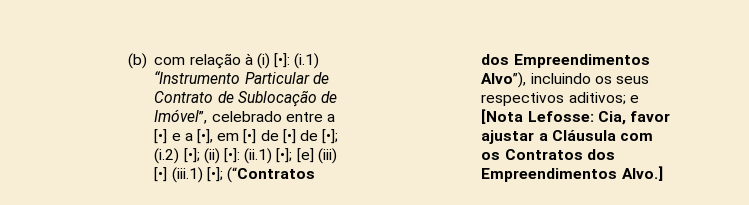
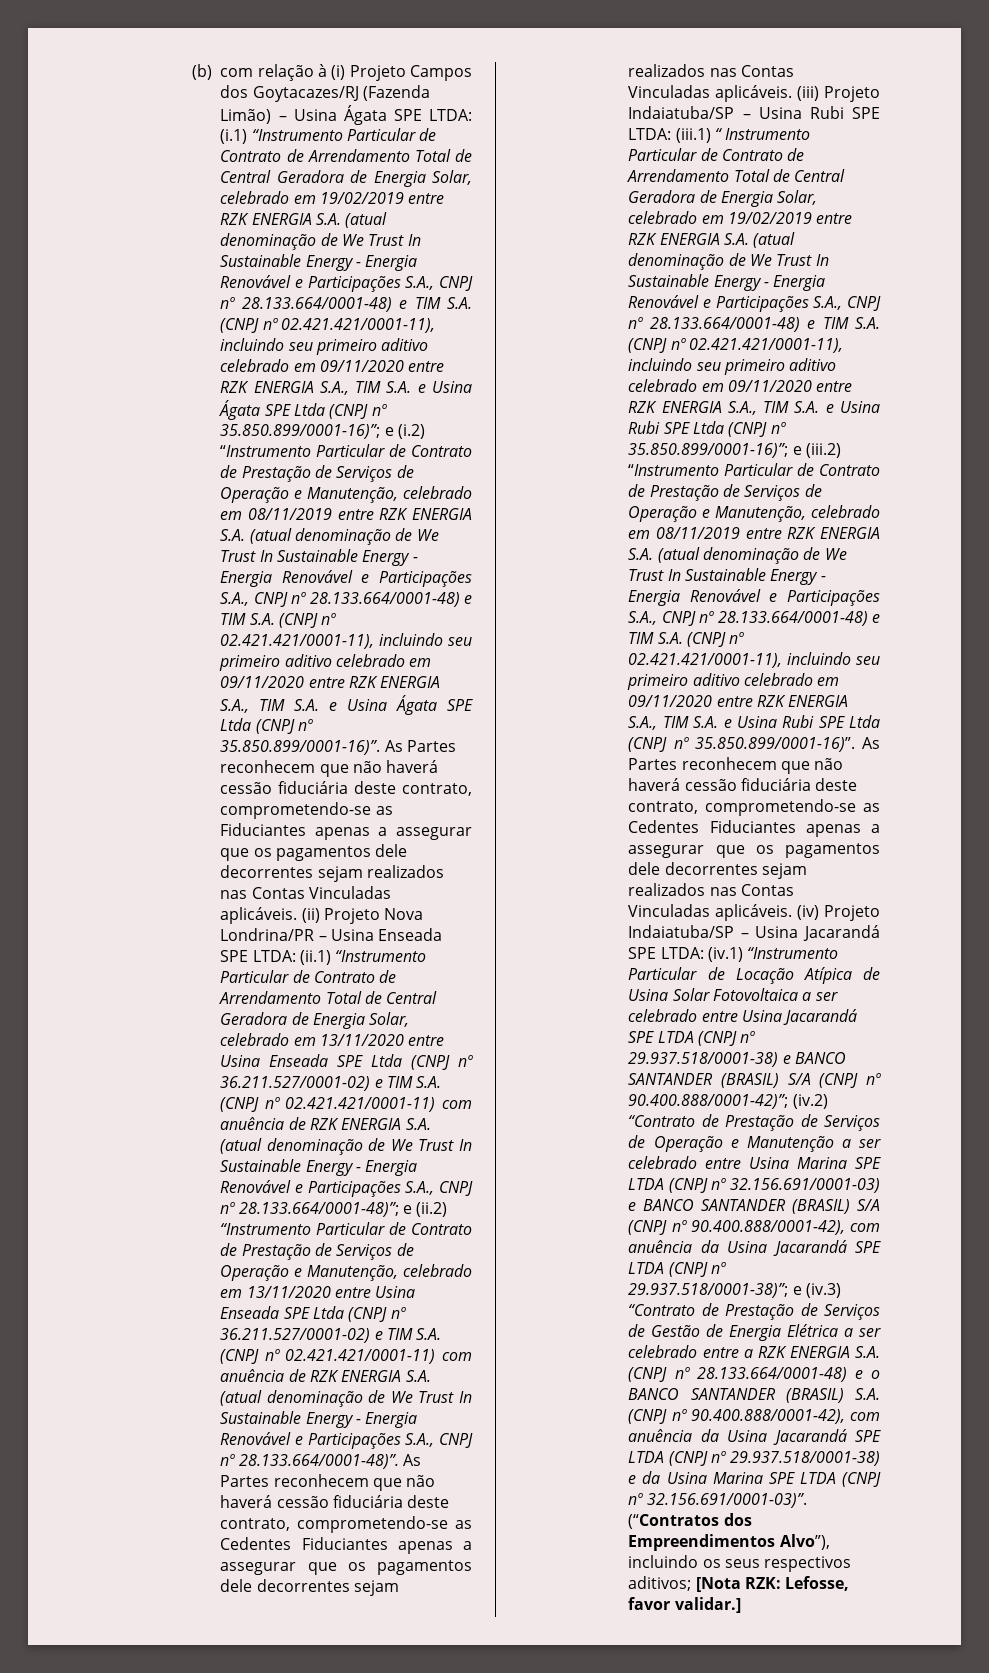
- (b) com relação à (i) [•]: (i.1) “Instrumento Particular de Contrato de Sublocação de Imóvel”, celebrado entre a [•] e a [•], em [•] de [•] de [•]; (i.2) [•]; (ii) [•]: (ii.1) [•]; [e] (iii) [•] (iii.1) [•]; (“Contratos dos Empreendimentos Alvo”), incluindo os seus respectivos aditivos; e [Nota Lefosse: Cia, favor ajustar a Cláusula com os Contratos dos Empreendimentos Alvo.]
+ (b) com relação à (i) Projeto Campos dos Goytacazes/RJ (Fazenda Limão) – Usina Ágata SPE LTDA: (i.1) “Instrumento Particular de Contrato de Arrendamento Total de Central Geradora de Energia Solar, celebrado em 19/02/2019 entre RZK ENERGIA S.A. (atual denominação de We Trust In Sustainable Energy - Energia Renovável e Participações S.A., CNPJ nº 28.133.664/0001-48) e TIM S.A. (CNPJ nº 02.421.421/0001-11), incluindo seu primeiro aditivo celebrado em 09/11/2020 entre RZK ENERGIA S.A., TIM S.A. e Usina Ágata SPE Ltda (CNPJ nº 35.850.899/0001-16)”; e (i.2) “Instrumento Particular de Contrato de Prestação de Serviços de Operação e Manutenção, celebrado em 08/11/2019 entre RZK ENERGIA S.A. (atual denominação de We Trust In Sustainable Energy - Energia Renovável e Participações S.A., CNPJ nº 28.133.664/0001-48) e TIM S.A. (CNPJ nº 02.421.421/0001-11), incluindo seu primeiro aditivo celebrado em 09/11/2020 entre RZK ENERGIA S.A., TIM S.A. e Usina Ágata SPE Ltda (CNPJ nº 35.850.899/0001-16)”. As Partes reconhecem que não haverá cessão fiduciária deste contrato, comprometendo-se as Fiduciantes apenas a assegurar que os pagamentos dele decorrentes sejam realizados nas Contas Vinculadas aplicáveis. (ii) Projeto Nova Londrina/PR – Usina Enseada SPE LTDA: (ii.1) “Instrumento Particular de Contrato de Arrendamento Total de Central Geradora de Energia Solar, celebrado em 13/11/2020 entre Usina Enseada SPE Ltda (CNPJ nº 36.211.527/0001‐02) e TIM S.A. (CNPJ nº 02.421.421/0001-11) com anuência de RZK ENERGIA S.A. (atual denominação de We Trust In Sustainable Energy - Energia Renovável e Participações S.A., CNPJ nº 28.133.664/0001-48)”; e (ii.2) “Instrumento Particular de Contrato de Prestação de Serviços de Operação e Manutenção, celebrado em 13/11/2020 entre Usina Enseada SPE Ltda (CNPJ nº 36.211.527/0001‐02) e TIM S.A. (CNPJ nº 02.421.421/0001-11) com anuência de RZK ENERGIA S.A. (atual denominação de We Trust In Sustainable Energy - Energia Renovável e Participações S.A., CNPJ nº 28.133.664/0001-48)”. As Partes reconhecem que não haverá cessão fiduciária deste contrato, comprometendo-se as Cedentes Fiduciantes apenas a assegurar que os pagamentos dele decorrentes sejam realizados nas Contas Vinculadas aplicáveis. (iii) Projeto Indaiatuba/SP – Usina Rubi SPE LTDA: (iii.1) “ Instrumento Particular de Contrato de Arrendamento Total de Central Geradora de Energia Solar, celebrado em 19/02/2019 entre RZK ENERGIA S.A. (atual denominação de We Trust In Sustainable Energy - Energia Renovável e Participações S.A., CNPJ nº 28.133.664/0001-48) e TIM S.A. (CNPJ nº 02.421.421/0001-11), incluindo seu primeiro aditivo celebrado em 09/11/2020 entre RZK ENERGIA S.A., TIM S.A. e Usina Rubi SPE Ltda (CNPJ nº 35.850.899/0001-16)”; e (iii.2) “Instrumento Particular de Contrato de Prestação de Serviços de Operação e Manutenção, celebrado em 08/11/2019 entre RZK ENERGIA S.A. (atual denominação de We Trust In Sustainable Energy - Energia Renovável e Participações S.A., CNPJ nº 28.133.664/0001-48) e TIM S.A. (CNPJ nº 02.421.421/0001-11), incluindo seu primeiro aditivo celebrado em 09/11/2020 entre RZK ENERGIA S.A., TIM S.A. e Usina Rubi SPE Ltda (CNPJ nº 35.850.899/0001-16)”. As Partes reconhecem que não haverá cessão fiduciária deste contrato, comprometendo-se as Cedentes Fiduciantes apenas a assegurar que os pagamentos dele decorrentes sejam realizados nas Contas Vinculadas aplicáveis. (iv) Projeto Indaiatuba/SP – Usina Jacarandá SPE LTDA: (iv.1) “Instrumento Particular de Locação Atípica de Usina Solar Fotovoltaica a ser celebrado entre Usina Jacarandá SPE LTDA (CNPJ nº 29.937.518/0001-38) e BANCO SANTANDER (BRASIL) S/A (CNPJ nº 90.400.888/0001-42)”; (iv.2) “Contrato de Prestação de Serviços de Operação e Manutenção a ser celebrado entre Usina Marina SPE LTDA (CNPJ nº 32.156.691/0001-03) e BANCO SANTANDER (BRASIL) S/A (CNPJ nº 90.400.888/0001-42), com anuência da Usina Jacarandá SPE LTDA (CNPJ nº 29.937.518/0001-38)”; e (iv.3) “Contrato de Prestação de Serviços de Gestão de Energia Elétrica a ser celebrado entre a RZK ENERGIA S.A. (CNPJ nº 28.133.664/0001-48) e o BANCO SANTANDER (BRASIL) S.A. (CNPJ nº 90.400.888/0001-42), com anuência da Usina Jacarandá SPE LTDA (CNPJ nº 29.937.518/0001-38) e da Usina Marina SPE LTDA (CNPJ nº 32.156.691/0001-03)”. (“Contratos dos Empreendimentos Alvo”), incluindo os seus respectivos aditivos; [Nota RZK: Lefosse, favor validar.]

